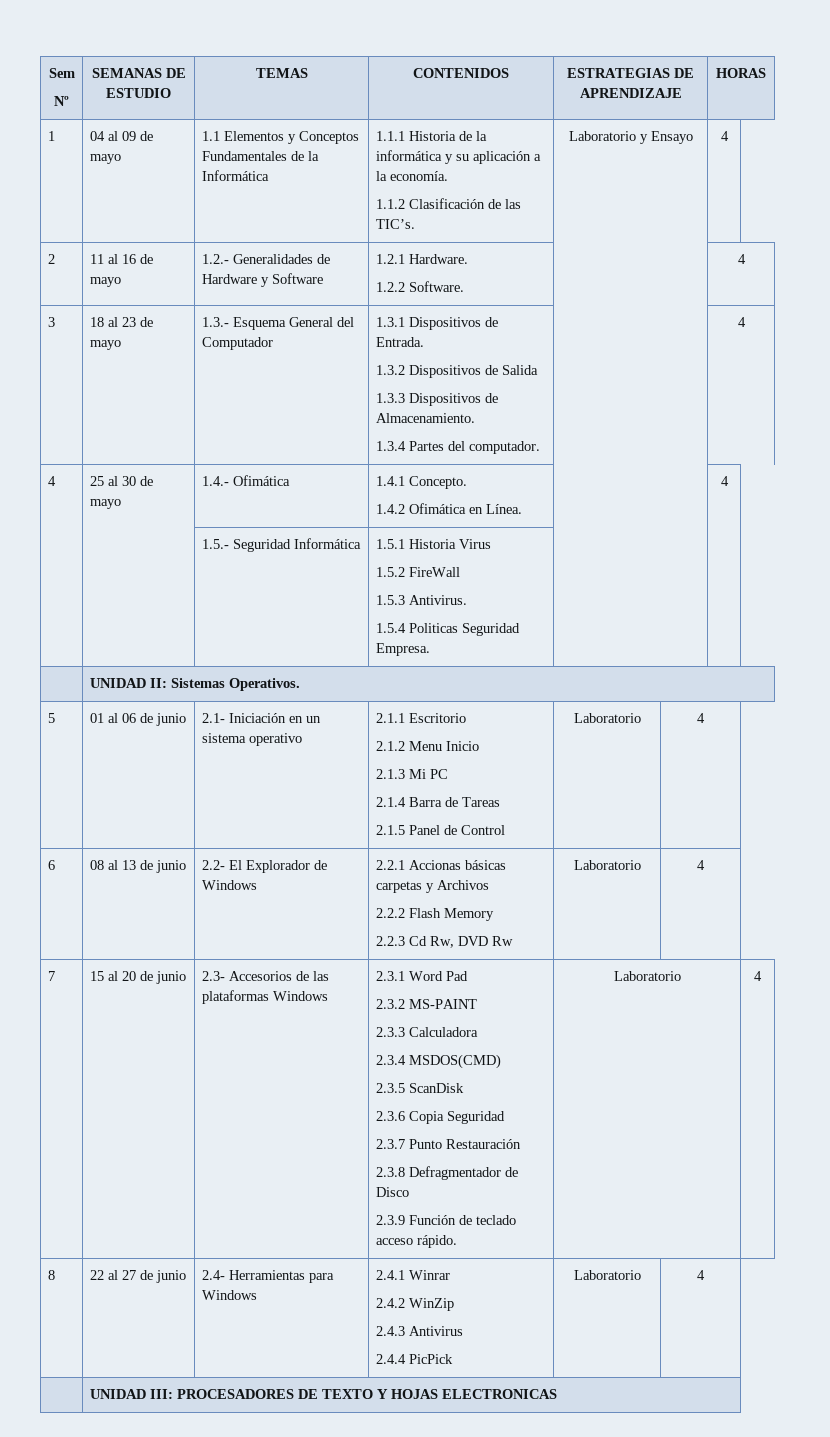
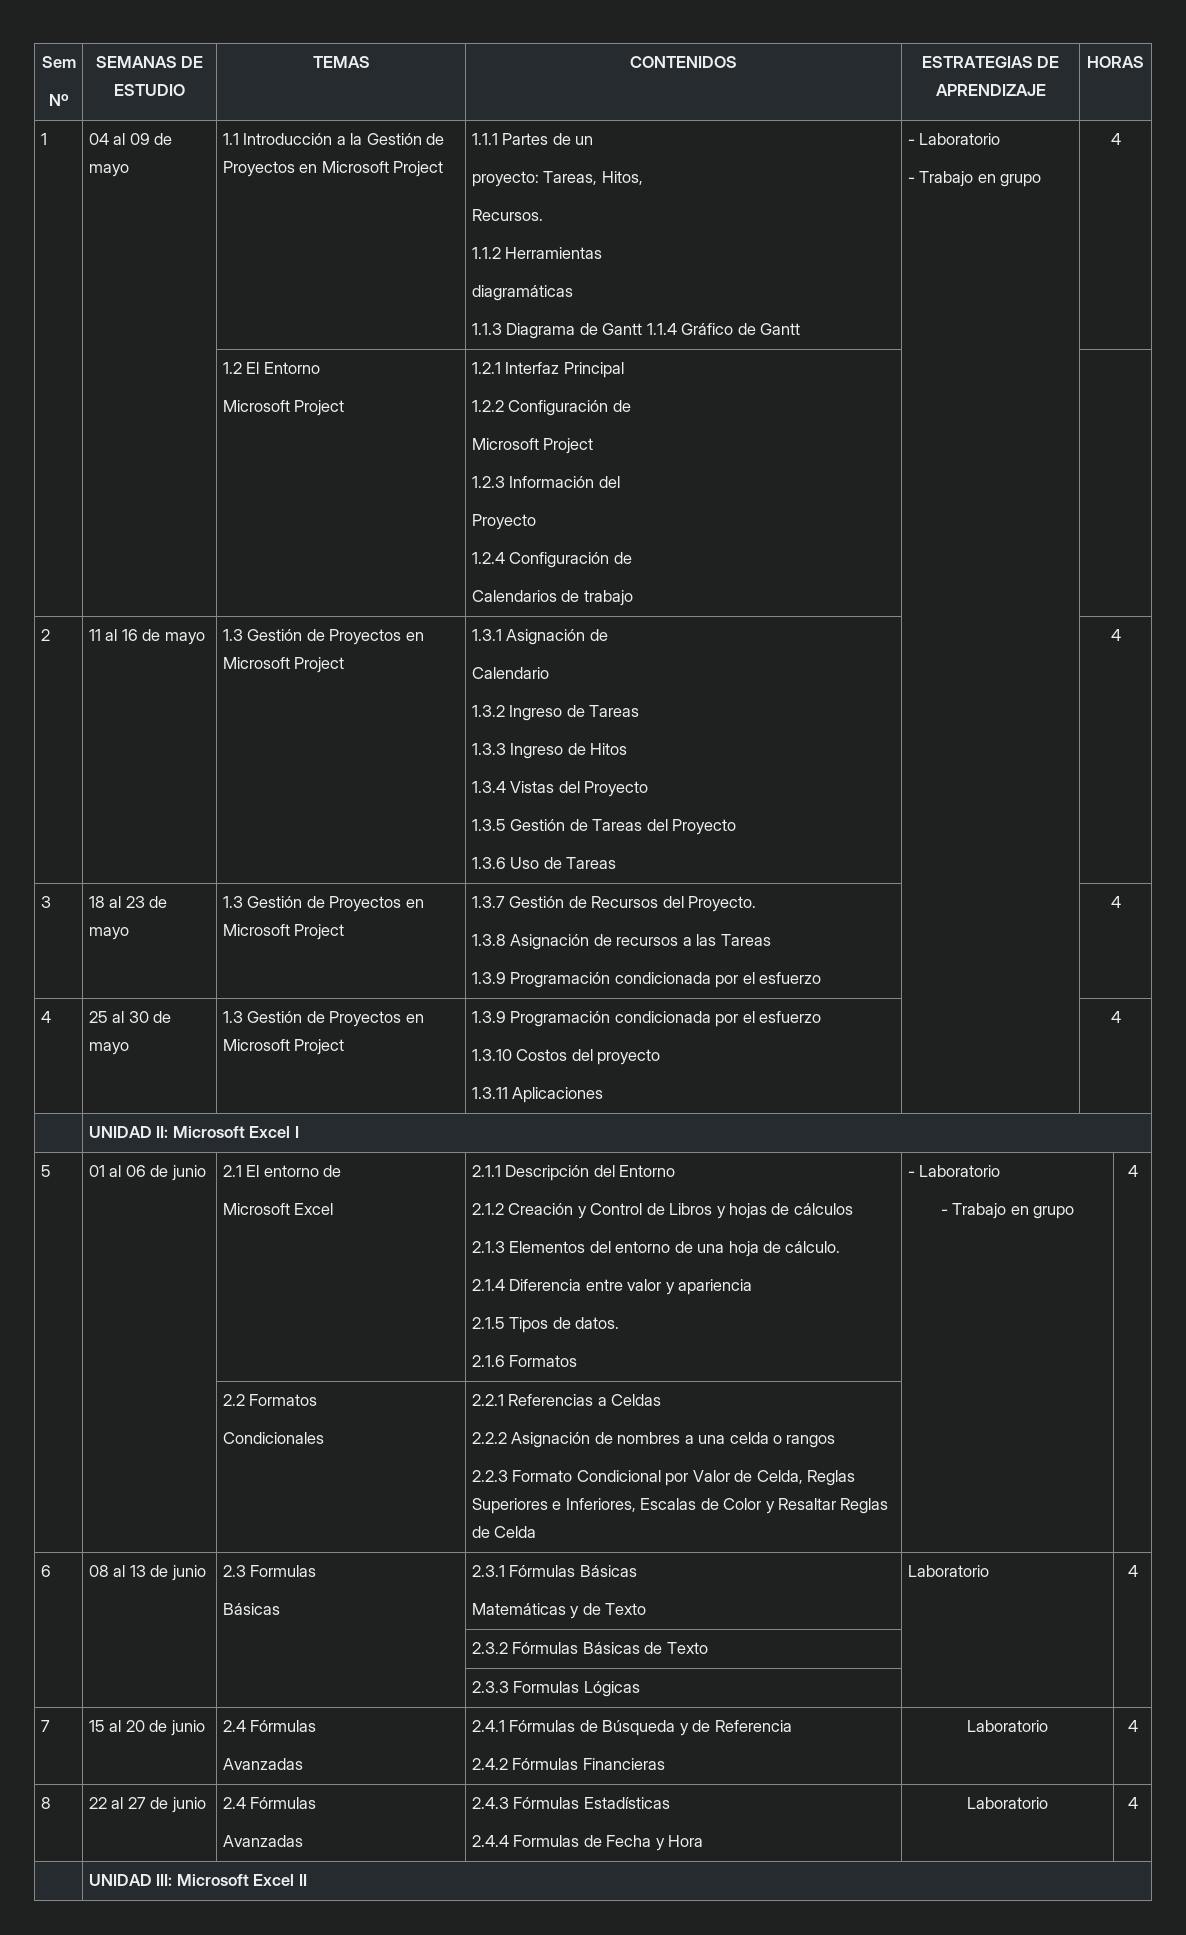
- 1.1 Elementos y Conceptos Fundamentales de la Informática | 1.1.1 Historia de la informática y su aplicación a la economía.
- 1.1.2 Clasificación de las TIC’s. | Laboratorio y Ensayo | 4
+ 1.1 Introducción a la Gestión de Proyectos en Microsoft Project | 1.1.1 Partes de un
+ proyecto: Tareas, Hitos,
+ Recursos.
+ 1.1.2 Herramientas
+ diagramáticas
+ 1.1.3 Diagrama de Gantt 1.1.4 Gráfico de Gantt | - Laboratorio
+ - Trabajo en grupo | 4
+ | | 1.2 El Entorno
+ Microsoft Project | 1.2.1 Interfaz Principal
+ 1.2.2 Configuración de
+ Microsoft Project
+ 1.2.3 Información del
+ Proyecto
+ 1.2.4 Configuración de
+ Calendarios de trabajo | |
- 2 | 11 al 16 de mayo | 1.2.- Generalidades de Hardware y Software | 1.2.1 Hardware.
- 1.2.2 Software. | | 4
+ 2 | 11 al 16 de mayo | 1.3 Gestión de Proyectos en Microsoft Project | 1.3.1 Asignación de
+ Calendario
+ 1.3.2 Ingreso de Tareas
+ 1.3.3 Ingreso de Hitos
+ 1.3.4 Vistas del Proyecto
+ 1.3.5 Gestión de Tareas del Proyecto
+ 1.3.6 Uso de Tareas | | 4
- 3 | 18 al 23 de mayo | 1.3.- Esquema General del Computador | 1.3.1 Dispositivos de Entrada.
- 1.3.2 Dispositivos de Salida
- 1.3.3 Dispositivos de Almacenamiento.
- 1.3.4 Partes del computador. | | 4
+ 3 | 18 al 23 de mayo | 1.3 Gestión de Proyectos en Microsoft Project | 1.3.7 Gestión de Recursos del Proyecto.
+ 1.3.8 Asignación de recursos a las Tareas
+ 1.3.9 Programación condicionada por el esfuerzo | | 4
- 4 | 25 al 30 de mayo | 1.4.- Ofimática | 1.4.1 Concepto.
- 1.4.2 Ofimática en Línea. | | 4
- | | 1.5.- Seguridad Informática | 1.5.1 Historia Virus
- 1.5.2 FireWall
- 1.5.3 Antivirus.
- 1.5.4 Politicas Seguridad Empresa. | |
+ 4 | 25 al 30 de mayo | 1.3 Gestión de Proyectos en Microsoft Project | 1.3.9 Programación condicionada por el esfuerzo
+ 1.3.10 Costos del proyecto
+ 1.3.11 Aplicaciones | | 4
- | UNIDAD II: Sistemas Operativos.
+ | UNIDAD II: Microsoft Excel I
- 2.1- Iniciación en un sistema operativo | 2.1.1 Escritorio
- 2.1.2 Menu Inicio
- 2.1.3 Mi PC
- 2.1.4 Barra de Tareas
- 2.1.5 Panel de Control | Laboratorio | 4
+ 2.1 El entorno de
+ Microsoft Excel | 2.1.1 Descripción del Entorno
+ 2.1.2 Creación y Control de Libros y hojas de cálculos
+ 2.1.3 Elementos del entorno de una hoja de cálculo.
+ 2.1.4 Diferencia entre valor y apariencia
+ 2.1.5 Tipos de datos.
+ 2.1.6 Formatos | - Laboratorio
+ - Trabajo en grupo | 4
+ | | 2.2 Formatos
+ Condicionales | 2.2.1 Referencias a Celdas
+ 2.2.2 Asignación de nombres a una celda o rangos
+ 2.2.3 Formato Condicional por Valor de Celda, Reglas Superiores e Inferiores, Escalas de Color y Resaltar Reglas de Celda | |
- 6 | 08 al 13 de junio | 2.2- El Explorador de Windows | 2.2.1 Accionas básicas carpetas y Archivos
- 2.2.2 Flash Memory
- 2.2.3 Cd Rw, DVD Rw | Laboratorio | 4
+ 6 | 08 al 13 de junio | 2.3 Formulas
+ Básicas | 2.3.1 Fórmulas Básicas
+ Matemáticas y de Texto | Laboratorio | 4
+ | | | 2.3.2 Fórmulas Básicas de Texto | |
+ | | | 2.3.3 Formulas Lógicas | |
- 15 al 20 de junio | 2.3- Accesorios de las plataformas Windows | 2.3.1 Word Pad
- 2.3.2 MS-PAINT
- 2.3.3 Calculadora
- 2.3.4 MSDOS(CMD)
- 2.3.5 ScanDisk
- 2.3.6 Copia Seguridad
- 2.3.7 Punto Restauración
- 2.3.8 Defragmentador de Disco
- 2.3.9 Función de teclado acceso rápido.
+ 15 al 20 de junio | 2.4 Fórmulas
+ Avanzadas | 2.4.1 Fórmulas de Búsqueda y de Referencia
+ 2.4.2 Fórmulas Financieras
- 8 | 22 al 27 de junio | 2.4- Herramientas para Windows | 2.4.1 Winrar
- 2.4.2 WinZip
- 2.4.3 Antivirus
- 2.4.4 PicPick | Laboratorio | 4
- | UNIDAD III: PROCESADORES DE TEXTO Y HOJAS ELECTRONICAS
+ 8 | 22 al 27 de junio | 2.4 Fórmulas
+ Avanzadas | 2.4.3 Fórmulas Estadísticas
+ 2.4.4 Formulas de Fecha y Hora | Laboratorio | 4
+ | UNIDAD III: Microsoft Excel II

